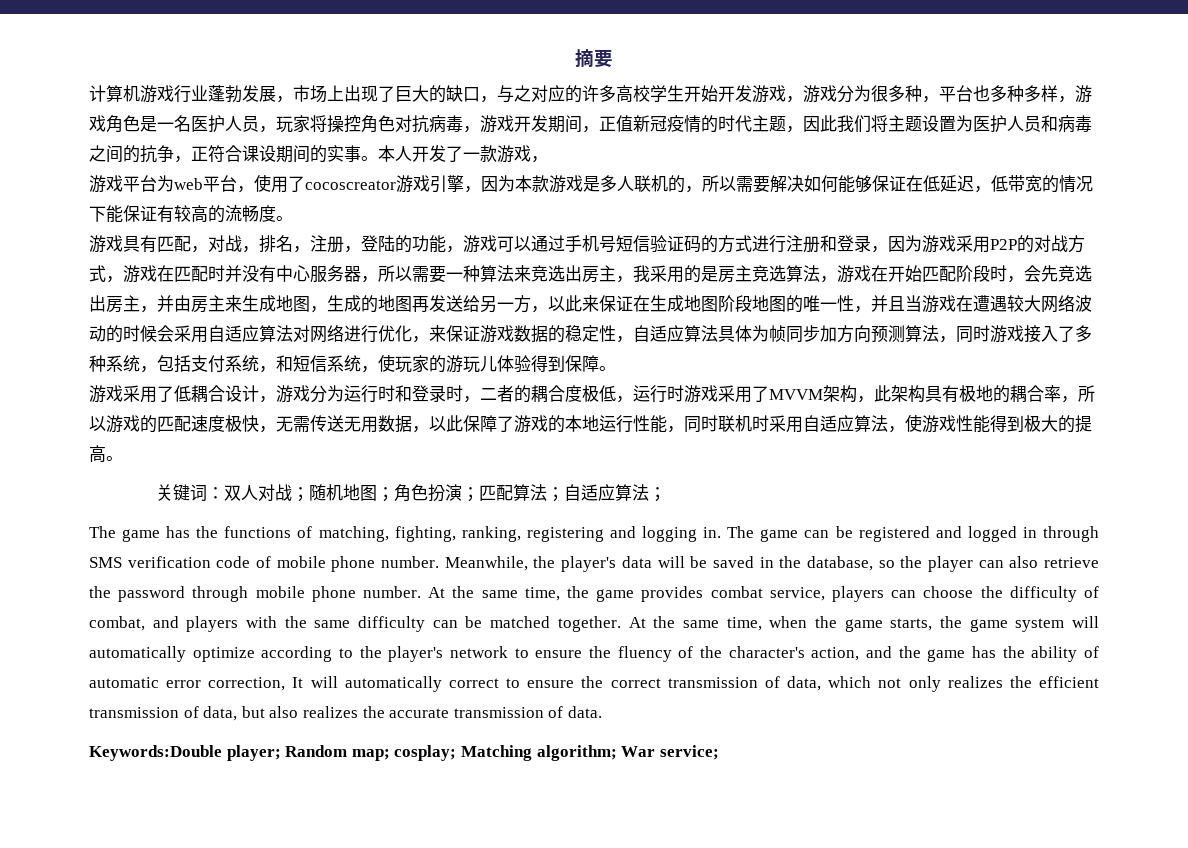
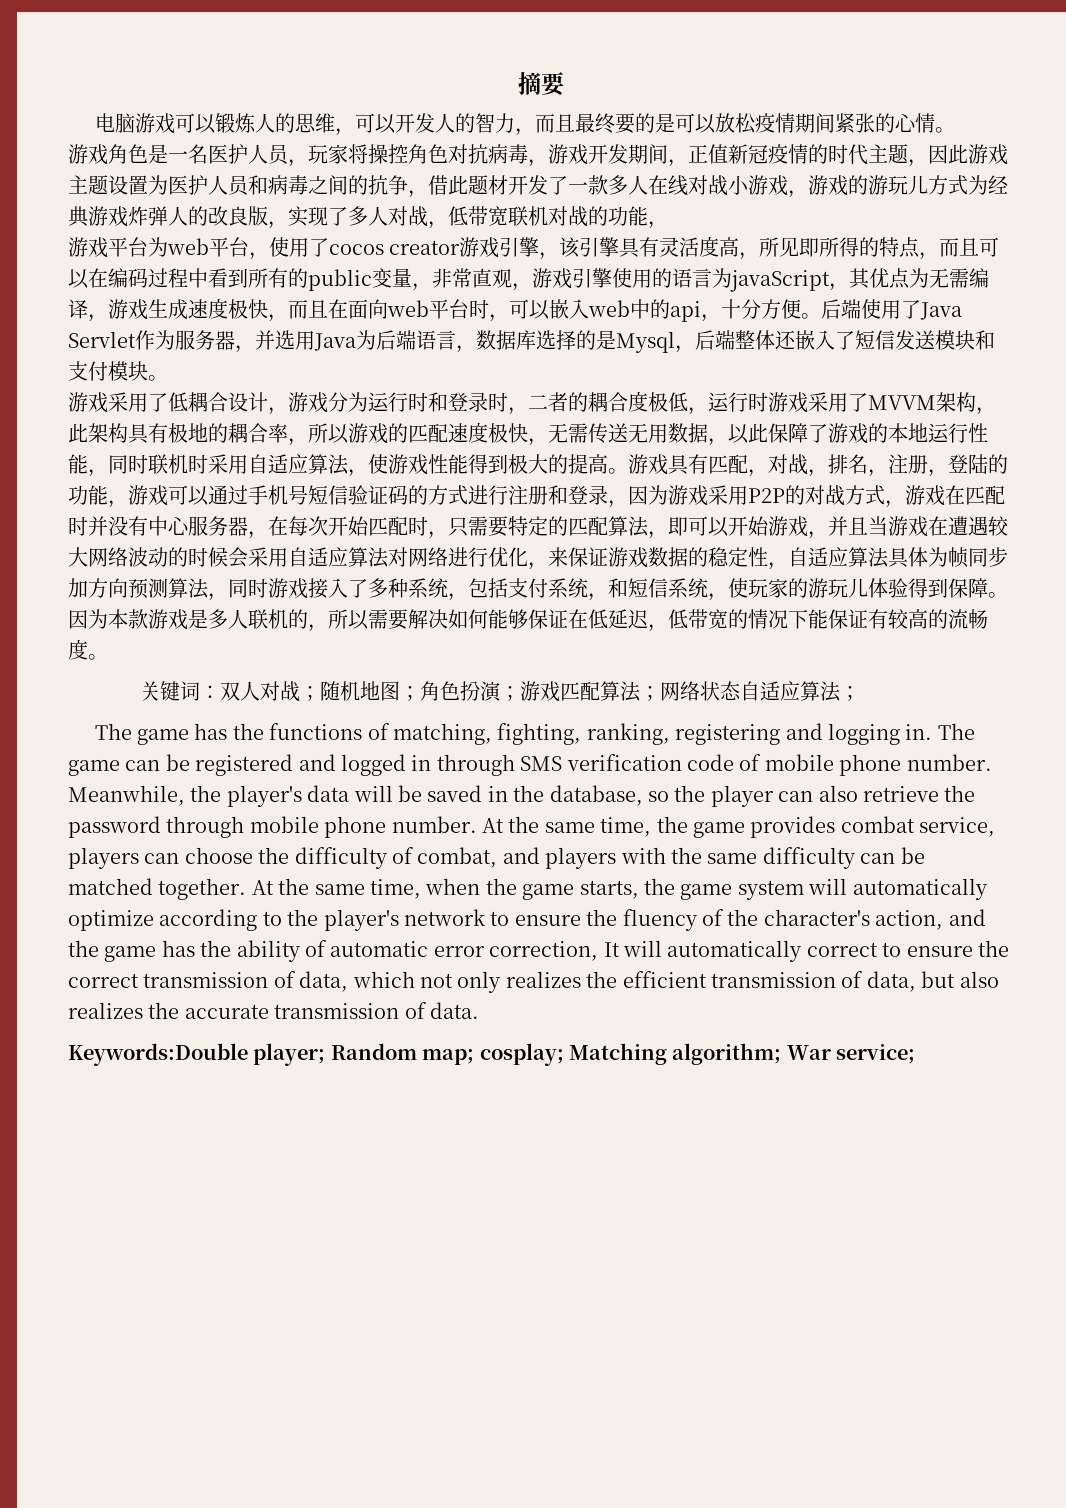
- 计算机游戏行业蓬勃发展，市场上出现了巨大的缺口，与之对应的许多高校学生开始开发游戏，游戏分为很多种，平台也多种多样，游戏角色是一名医护人员，玩家将操控角色对抗病毒，游戏开发期间，正值新冠疫情的时代主题，因此我们将主题设置为医护人员和病毒之间的抗争，正符合课设期间的实事。本人开发了一款游戏，
+ 电脑游戏可以锻炼人的思维，可以开发人的智力，而且最终要的是可以放松疫情期间紧张的心情。
+ 游戏角色是一名医护人员，玩家将操控角色对抗病毒，游戏开发期间，正值新冠疫情的时代主题，因此游戏主题设置为医护人员和病毒之间的抗争，借此题材开发了一款多人在线对战小游戏，游戏的游玩儿方式为经典游戏炸弹人的改良版，实现了多人对战，低带宽联机对战的功能，
- 游戏平台为web平台，使用了cocoscreator游戏引擎，因为本款游戏是多人联机的，所以需要解决如何能够保证在低延迟，低带宽的情况下能保证有较高的流畅度。
- 游戏具有匹配，对战，排名，注册，登陆的功能，游戏可以通过手机号短信验证码的方式进行注册和登录，因为游戏采用P2P的对战方式，游戏在匹配时并没有中心服务器，所以需要一种算法来竞选出房主，我采用的是房主竞选算法，游戏在开始匹配阶段时，会先竞选出房主，并由房主来生成地图，生成的地图再发送给另一方，以此来保证在生成地图阶段地图的唯一性，并且当游戏在遭遇较大网络波动的时候会采用自适应算法对网络进行优化，来保证游戏数据的稳定性，自适应算法具体为帧同步加方向预测算法，同时游戏接入了多种系统，包括支付系统，和短信系统，使玩家的游玩儿体验得到保障。
+ 游戏平台为web平台，使用了cocos creator游戏引擎，该引擎具有灵活度高，所见即所得的特点，而且可以在编码过程中看到所有的public变量，非常直观，游戏引擎使用的语言为javaScript，其优点为无需编译，游戏生成速度极快，而且在面向web平台时，可以嵌入web中的api，十分方便。后端使用了Java Servlet作为服务器，并选用Java为后端语言，数据库选择的是Mysql，后端整体还嵌入了短信发送模块和支付模块。
+ 游戏具有匹配，对战，排名，注册，登陆的功能，游戏可以通过手机号短信验证码的方式进行注册和登录，因为游戏采用P2P的对战方式，游戏在匹配时并没有中心服务器，在每次开始匹配时，只需要特定的匹配算法，即可以开始游戏，并且当游戏在遭遇较大网络波动的时候会采用自适应算法对网络进行优化，来保证游戏数据的稳定性，自适应算法具体为帧同步加方向预测算法，同时游戏接入了多种系统，包括支付系统，和短信系统，使玩家的游玩儿体验得到保障。因为本款游戏是多人联机的，所以需要解决如何能够保证在低延迟，低带宽的情况下能保证有较高的流畅度。
- 关键词：双人对战；随机地图；角色扮演；匹配算法；自适应算法；
+ 关键词：双人对战；随机地图；角色扮演；游戏匹配算法；网络状态自适应算法；

